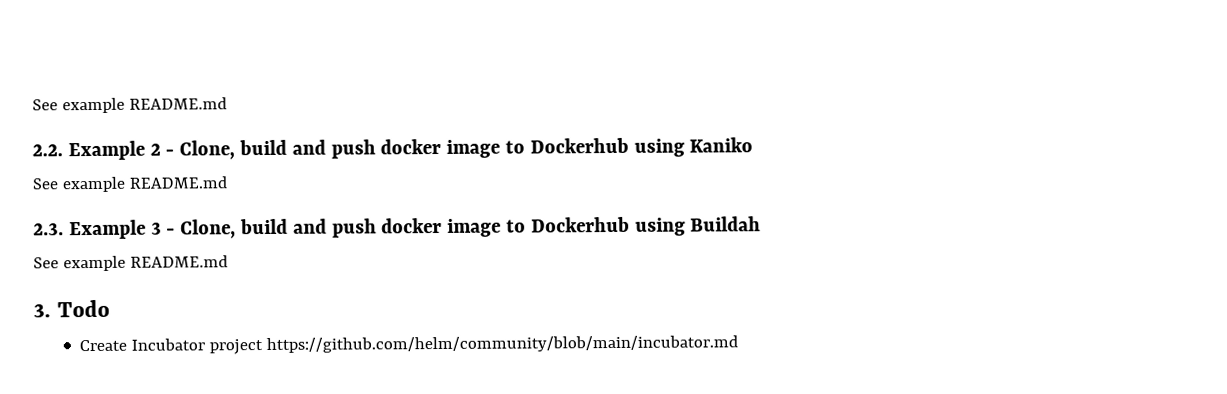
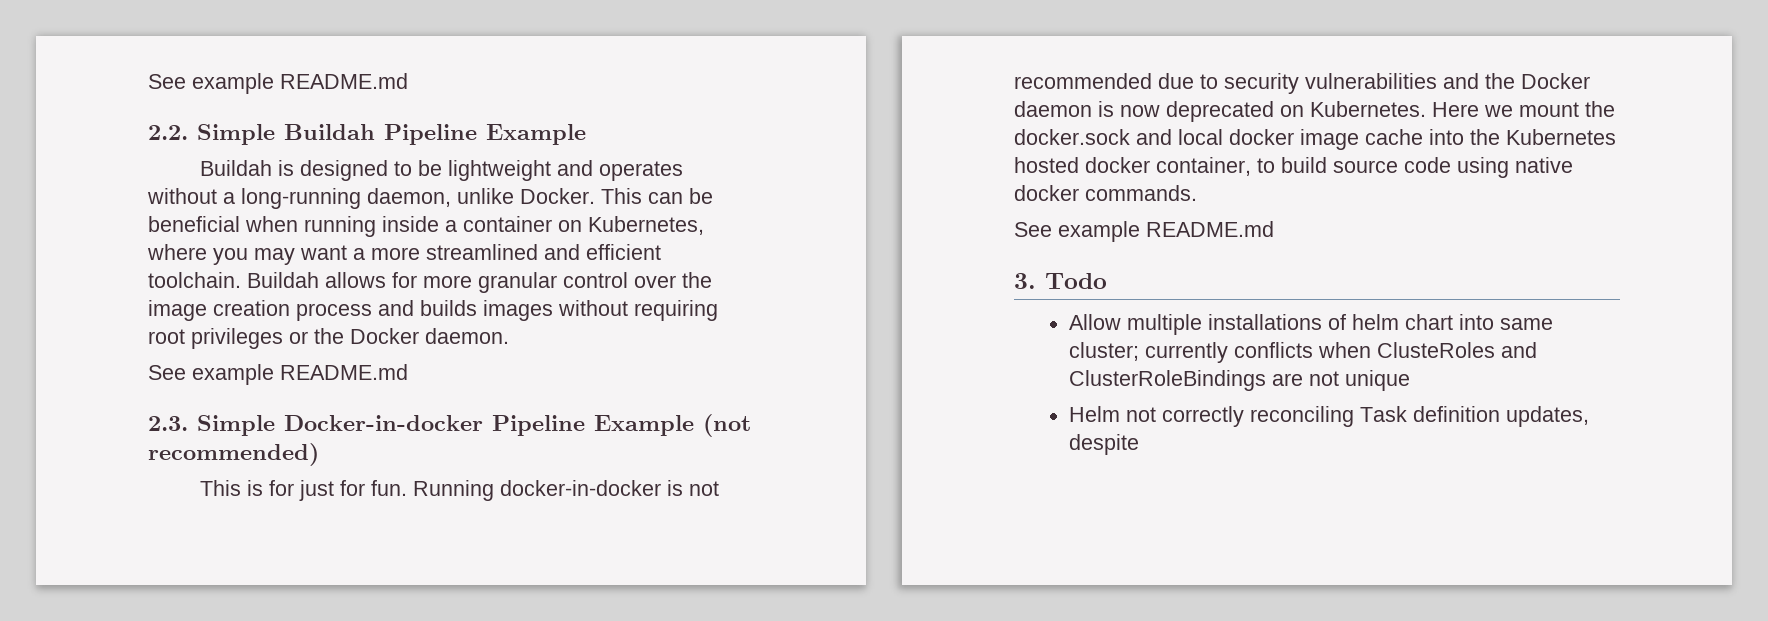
- 2.2. Example 2 - Clone, build and push docker image to Dockerhub using Kaniko
+ 2.2. Simple Buildah Pipeline Example
+ Buildah is designed to be lightweight and operates without a long-running daemon, unlike Docker. This can be beneficial when running inside a container on Kubernetes, where you may want a more streamlined and efficient toolchain. Buildah allows for more granular control over the image creation process and builds images without requiring root privileges or the Docker daemon.
  See example README.md
- 2.3. Example 3 - Clone, build and push docker image to Dockerhub using Buildah
+ 2.3. Simple Docker-in-docker Pipeline Example (not recommended)
+ This is for just for fun. Running docker-in-docker is not recommended due to security vulnerabilities and the Docker daemon is now deprecated on Kubernetes. Here we mount the docker.sock and local docker image cache into the Kubernetes hosted docker container, to build source code using native docker commands.
- Create Incubator project https://github.com/helm/community/blob/main/incubator.md
+ Allow multiple installations of helm chart into same cluster; currently conflicts when ClusteRoles and ClusterRoleBindings are not unique
+ Helm not correctly reconciling Task definition updates, despite

